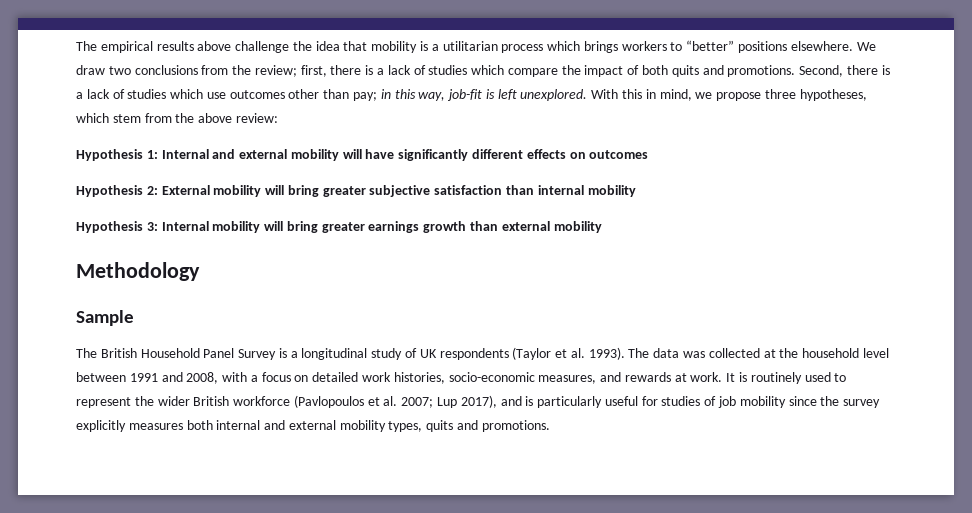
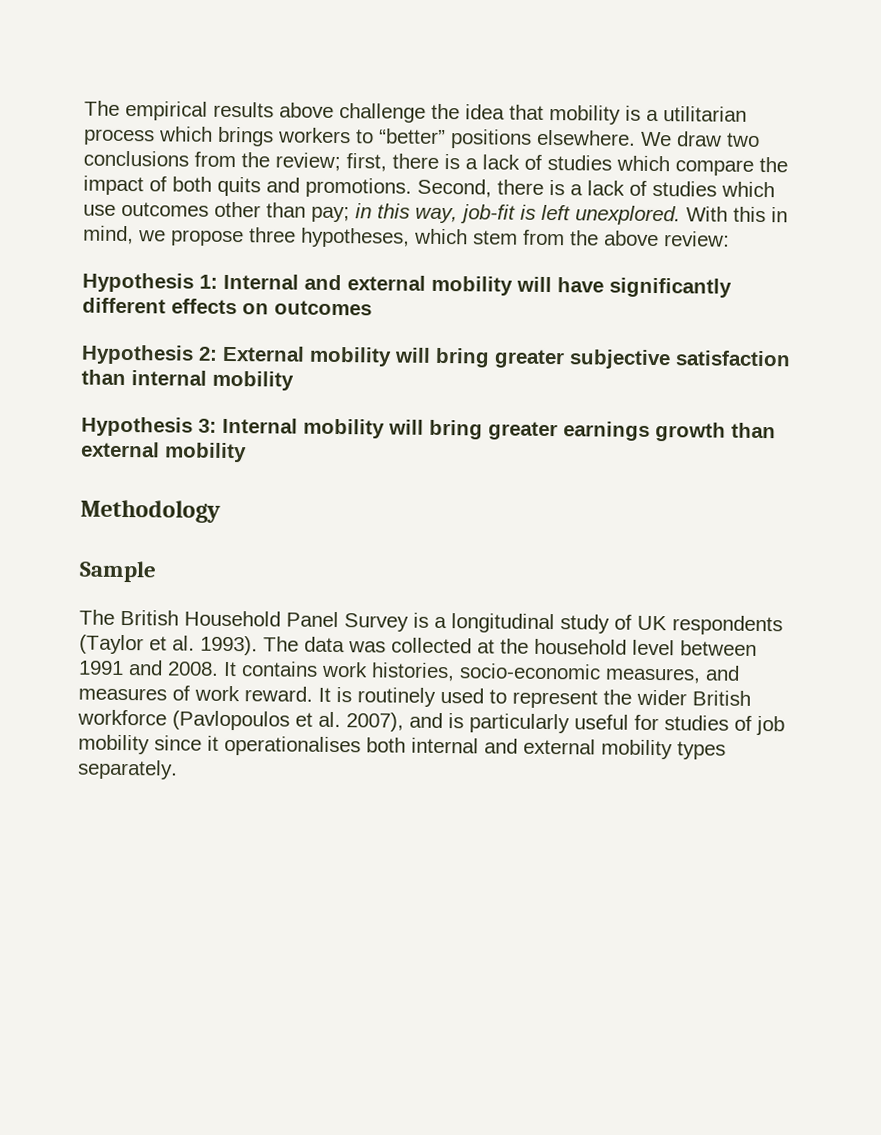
- The data was collected at the household level between 1991 and 2008, with a focus on detailed work histories, socio-economic measures, and rewards at work.
+ The data was collected at the household level between 1991 and 2008. It contains work histories, socio-economic measures, and measures of work reward.
- It is routinely used to represent the wider British workforce (Pavlopoulos et al. 2007; Lup 2017), and is particularly useful for studies of job mobility since the survey explicitly measures both internal and external mobility types, quits and promotions.
+ It is routinely used to represent the wider British workforce (Pavlopoulos et al. 2007), and is particularly useful for studies of job mobility since it operationalises both internal and external mobility types separately.

